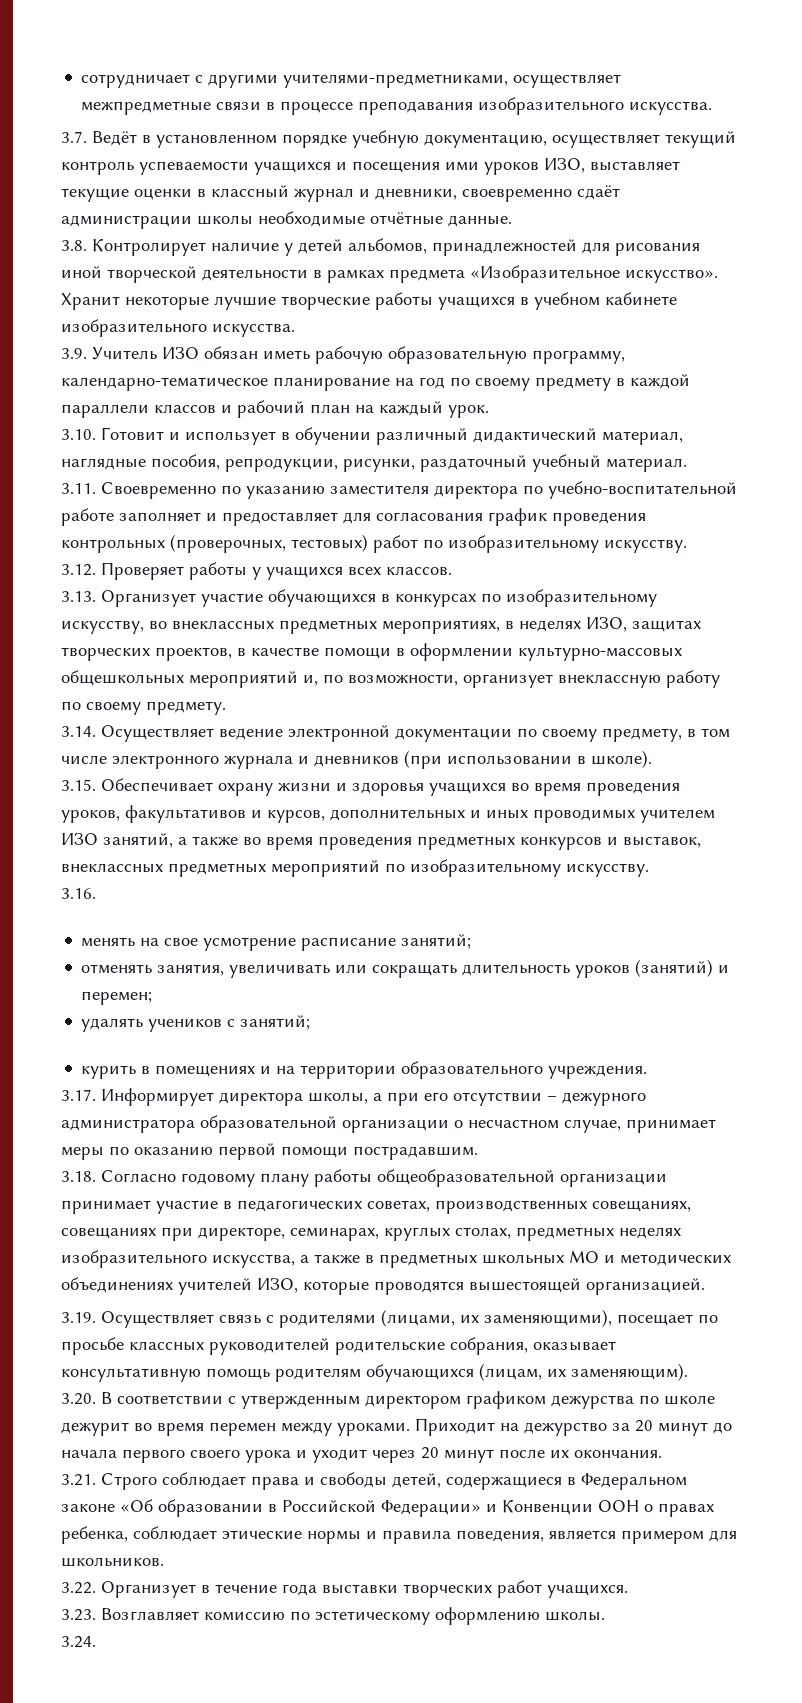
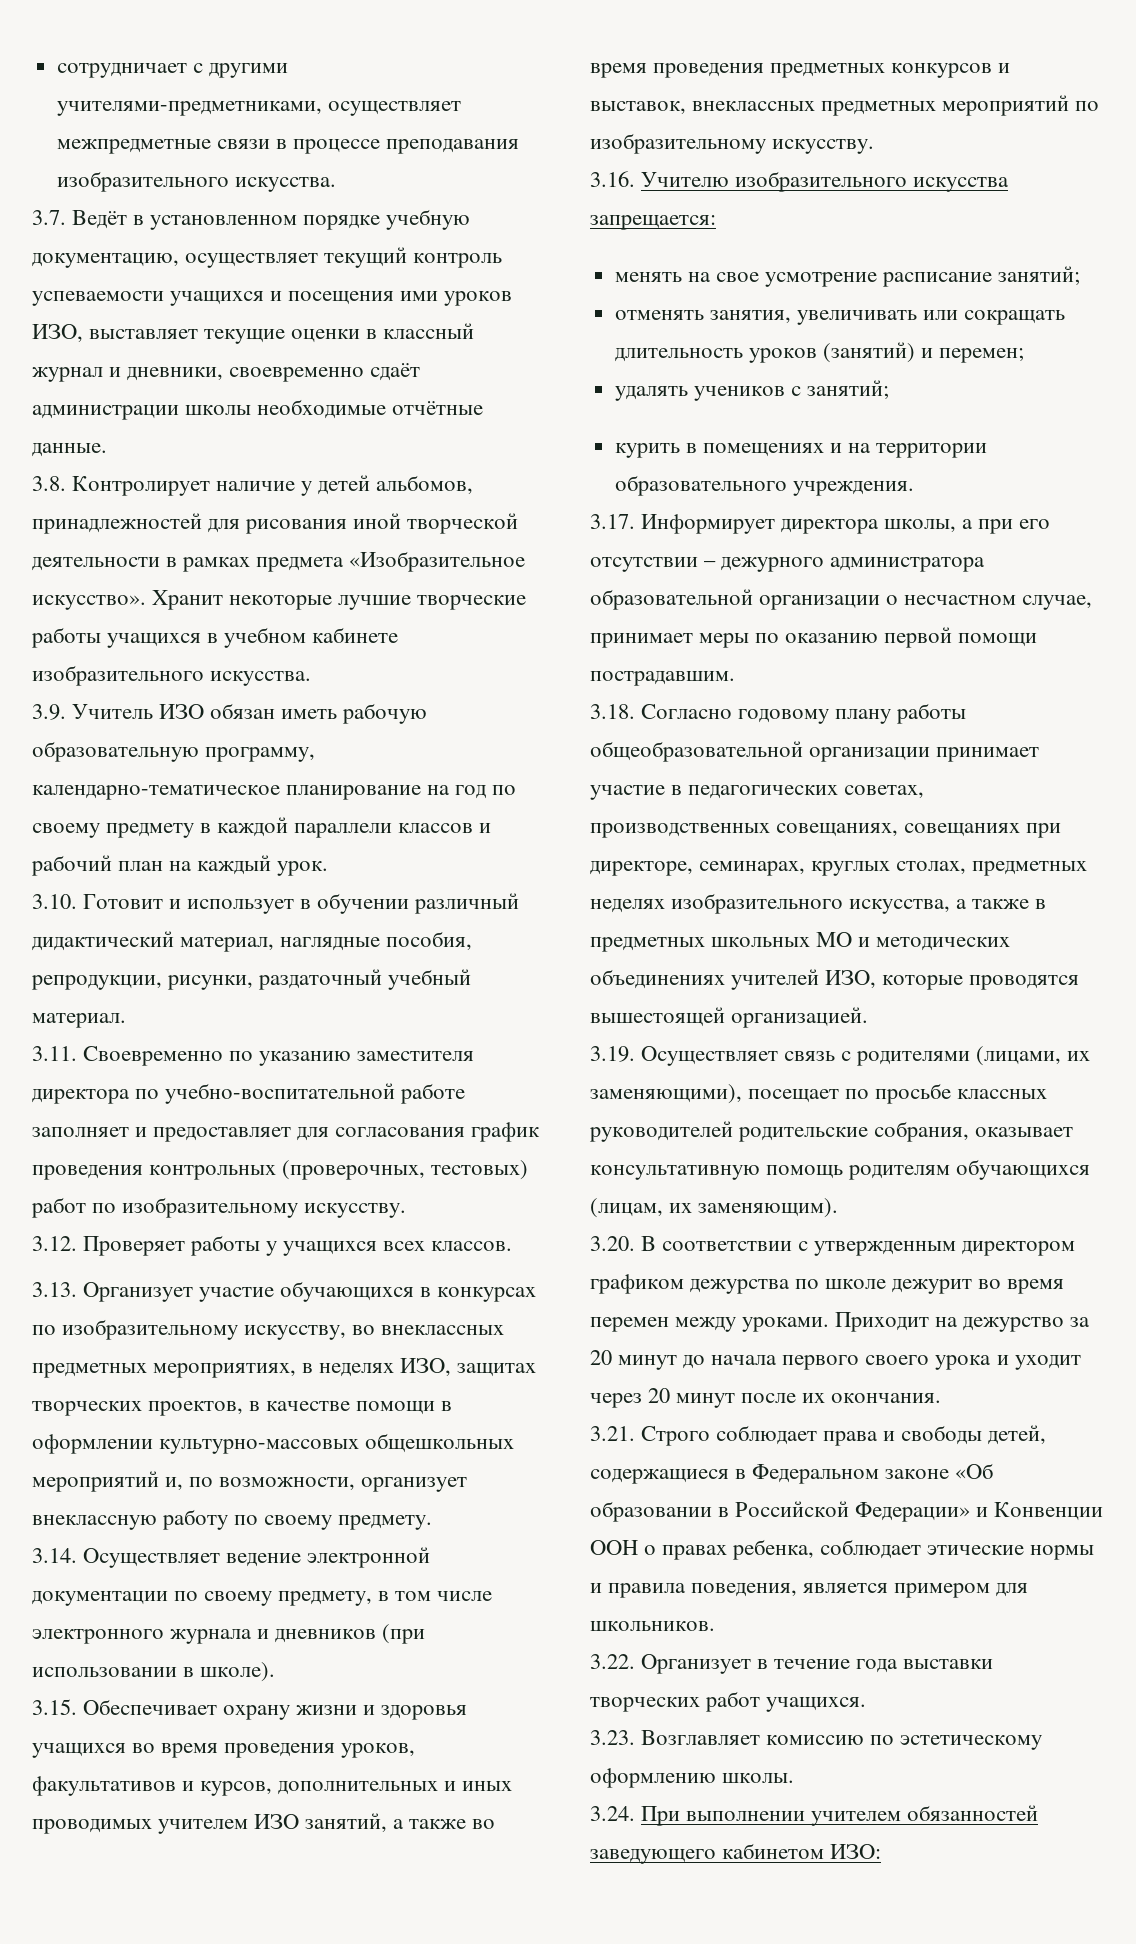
- 3.16.
+ 3.16. Учителю изобразительного искусства запрещается:
- 3.24.
+ 3.24. При выполнении учителем обязанностей заведующего кабинетом ИЗО:

